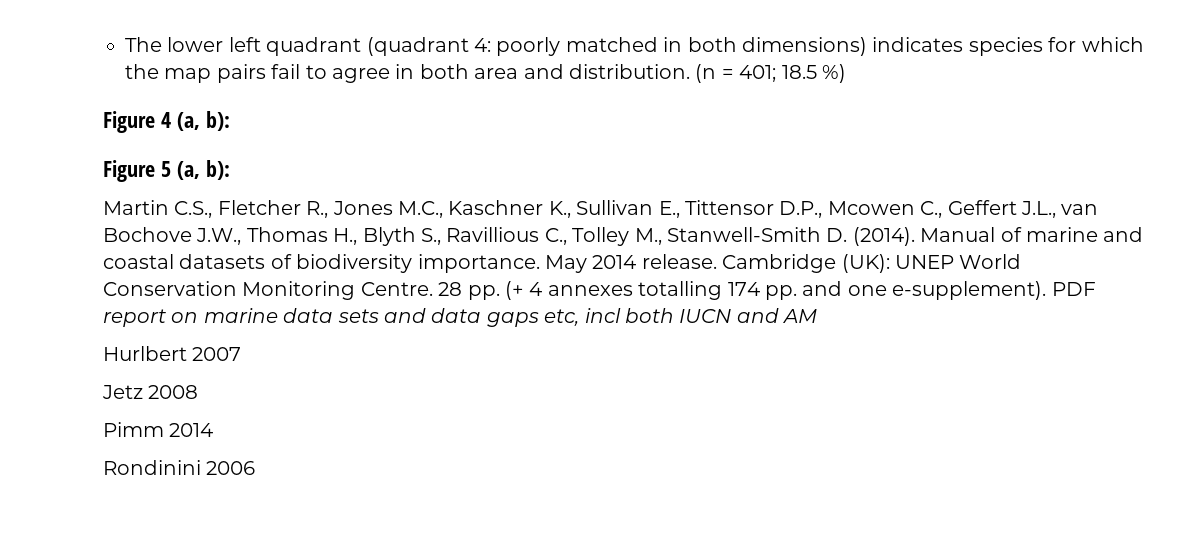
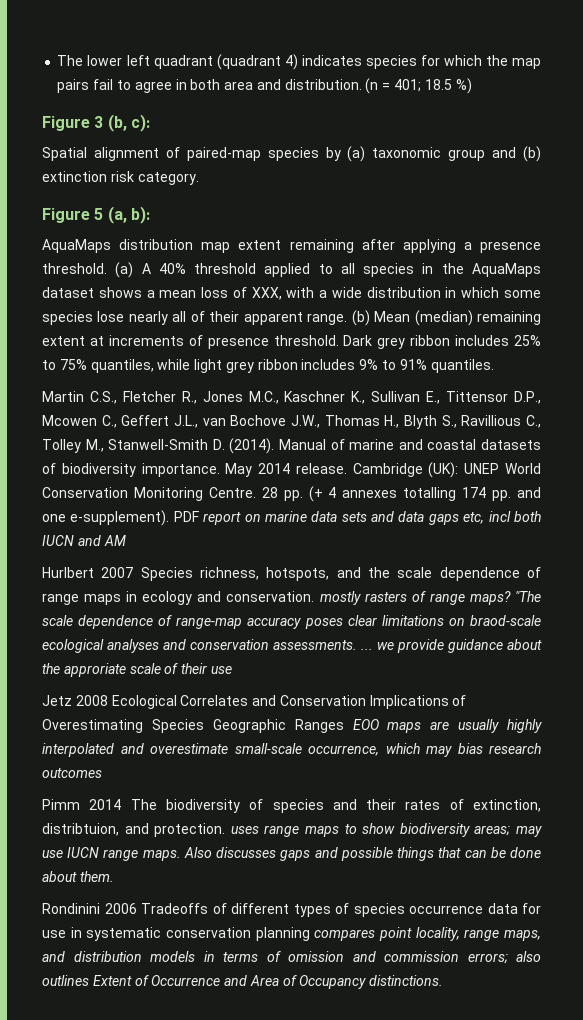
- The lower left quadrant (quadrant 4: poorly matched in both dimensions) indicates species for which the map pairs fail to agree in both area and distribution.
+ The lower left quadrant (quadrant 4) indicates species for which the map pairs fail to agree in both area and distribution.
- Figure 4 (a, b):
+ Figure 3 (b, c):
+ Spatial alignment of paired-map species by (a) taxonomic group and (b) extinction risk category.
  Figure 5 (a, b):
+ AquaMaps distribution map extent remaining after applying a presence threshold. (a) A 40% threshold applied to all species in the AquaMaps dataset shows a mean loss of XXX, with a wide distribution in which some species lose nearly all of their apparent range. (b) Mean (median) remaining extent at increments of presence threshold. Dark grey ribbon includes 25% to 75% quantiles, while light grey ribbon includes 9% to 91% quantiles.
- Hurlbert 2007
- Jetz 2008
- Pimm 2014
- Rondinini 2006
+ Hurlbert 2007 Species richness, hotspots, and the scale dependence of range maps in ecology and conservation. mostly rasters of range maps? "The scale dependence of range-map accuracy poses clear limitations on braod-scale ecological analyses and conservation assessments. ... we provide guidance about the approriate scale of their use
+ Jetz 2008 Ecological Correlates and Conservation Implications of Overestimating Species Geographic Ranges EOO maps are usually highly interpolated and overestimate small-scale occurrence, which may bias research outcomes
+ Pimm 2014 The biodiversity of species and their rates of extinction, distribtuion, and protection. uses range maps to show biodiversity areas; may use IUCN range maps. Also discusses gaps and possible things that can be done about them.
+ Rondinini 2006 Tradeoffs of different types of species occurrence data for use in systematic conservation planning compares point locality, range maps, and distribution models in terms of omission and commission errors; also outlines Extent of Occurrence and Area of Occupancy distinctions.

